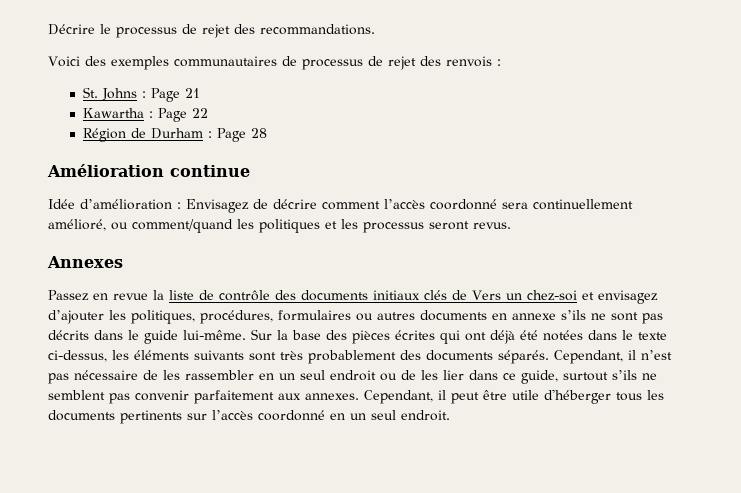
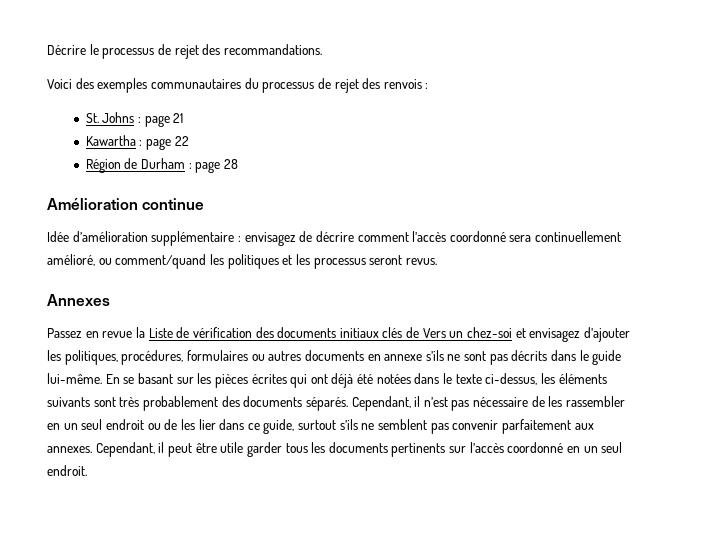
- Voici des exemples communautaires de processus de rejet des renvois :
+ Voici des exemples communautaires du processus de rejet des renvois :
- St. Johns : Page 21
+ St. Johns : page 21
- Kawartha : Page 22
+ Kawartha : page 22
- Région de Durham : Page 28
+ Région de Durham : page 28
- Idée d’amélioration : Envisagez de décrire comment l’accès coordonné sera continuellement amélioré, ou comment/quand les politiques et les processus seront revus.
+ Idée d’amélioration supplémentaire : envisagez de décrire comment l’accès coordonné sera continuellement amélioré, ou comment/quand les politiques et les processus seront revus.
- Passez en revue la liste de contrôle des documents initiaux clés de Vers un chez-soi et envisagez d’ajouter les politiques, procédures, formulaires ou autres documents en annexe s’ils ne sont pas décrits dans le guide lui-même.
+ Passez en revue la Liste de vérification des documents initiaux clés de Vers un chez-soi et envisagez d’ajouter les politiques, procédures, formulaires ou autres documents en annexe s’ils ne sont pas décrits dans le guide lui-même.
- Sur la base des pièces écrites qui ont déjà été notées dans le texte ci-dessus, les éléments suivants sont très probablement des documents séparés.
+ En se basant sur les pièces écrites qui ont déjà été notées dans le texte ci-dessus, les éléments suivants sont très probablement des documents séparés.
- Cependant, il peut être utile d'héberger tous les documents pertinents sur l’accès coordonné en un seul endroit.
+ Cependant, il peut être utile garder tous les documents pertinents sur l’accès coordonné en un seul endroit.

